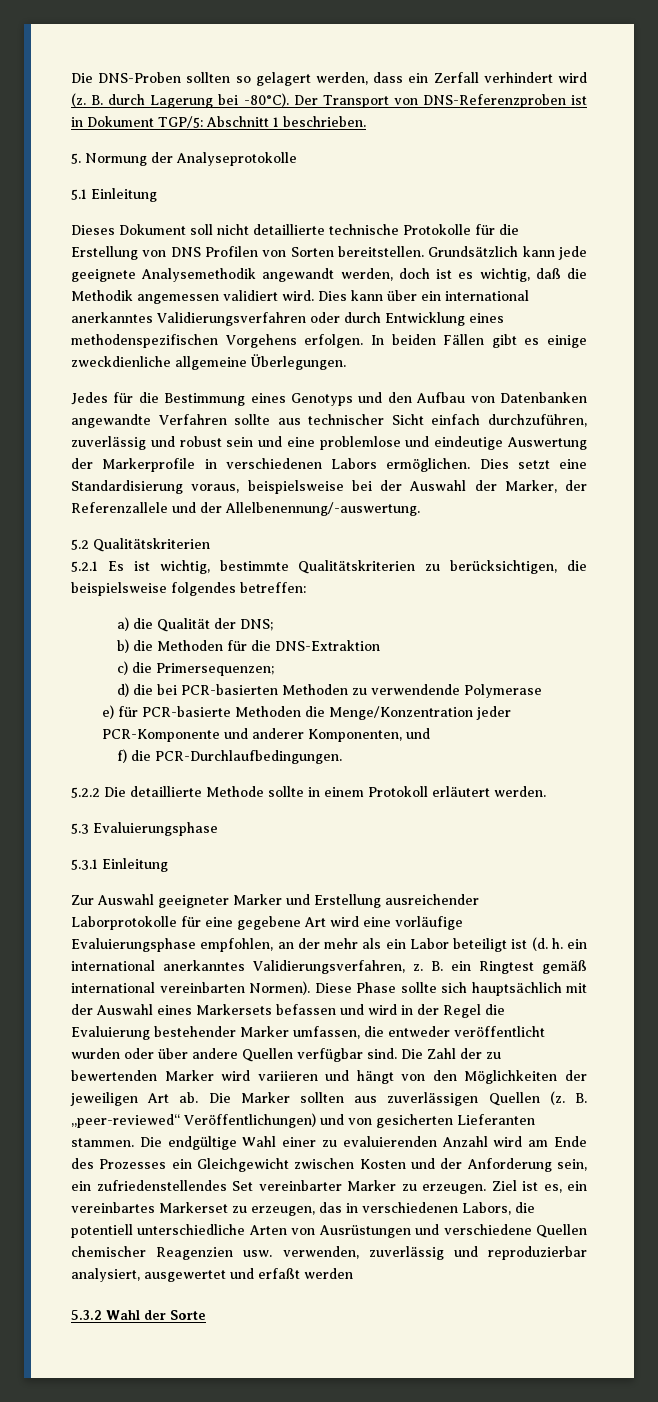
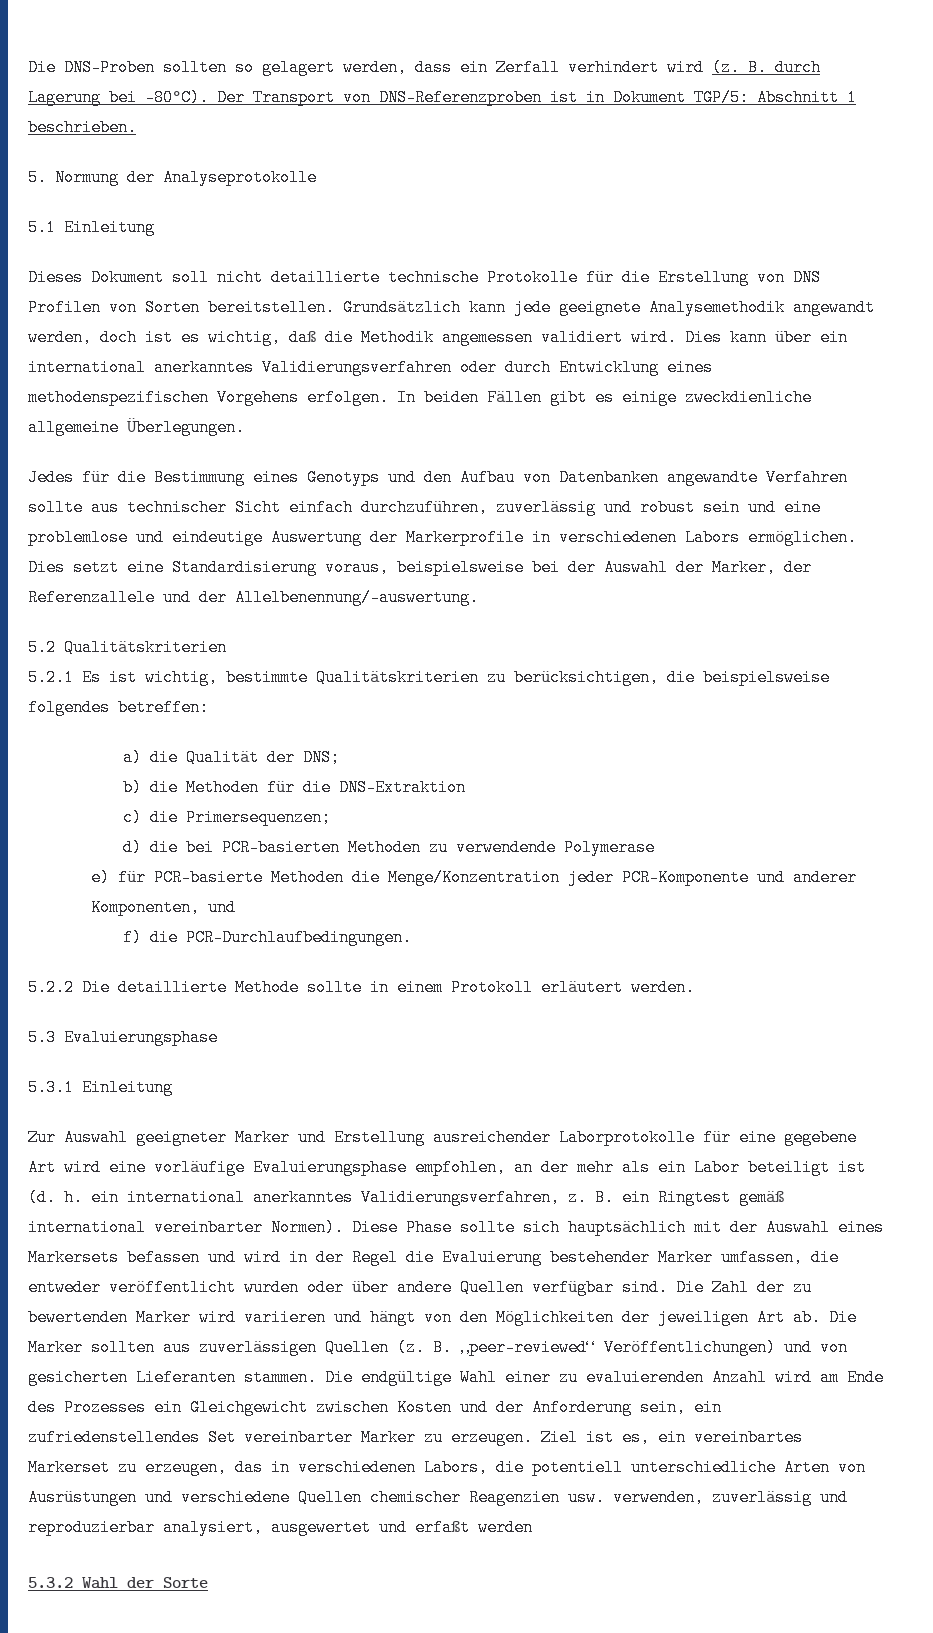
- B. ein Ringtest gemäß international vereinbarten Normen).
+ B. ein Ringtest gemäß international vereinbarter Normen).

